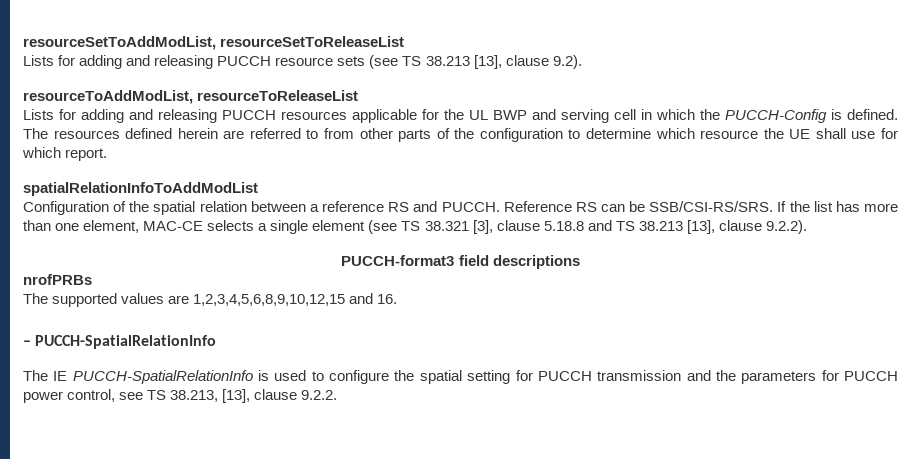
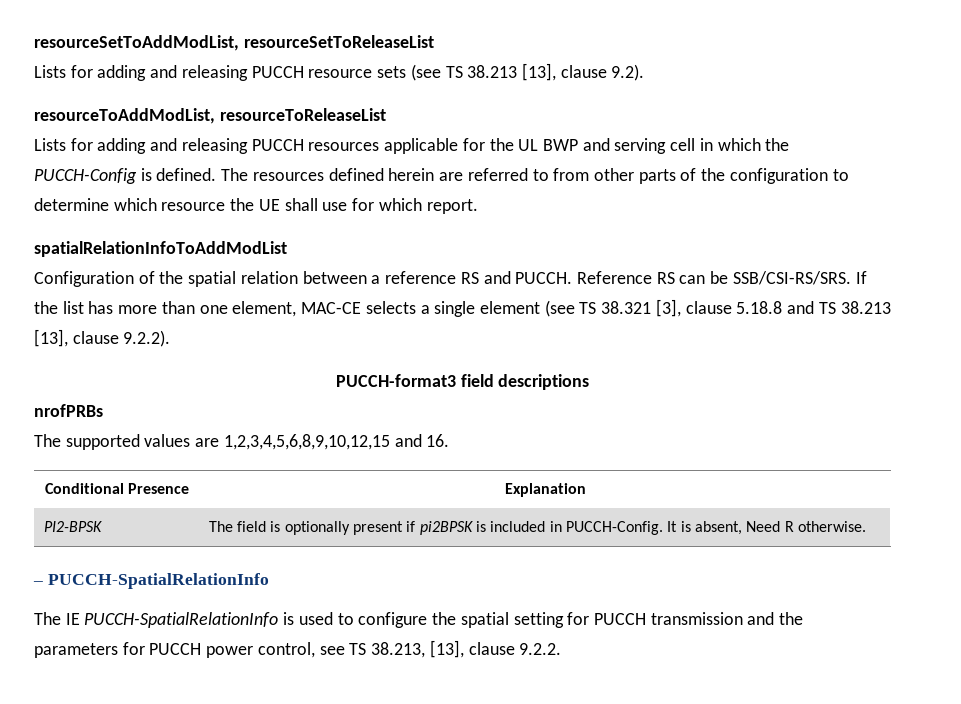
+ Conditional Presence | Explanation
+ PI2-BPSK | The field is optionally present if pi2BPSK is included in PUCCH-Config. It is absent, Need R otherwise.

